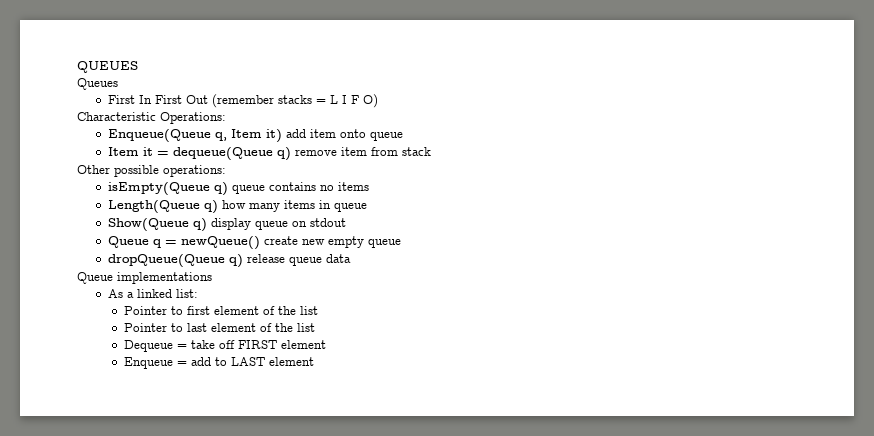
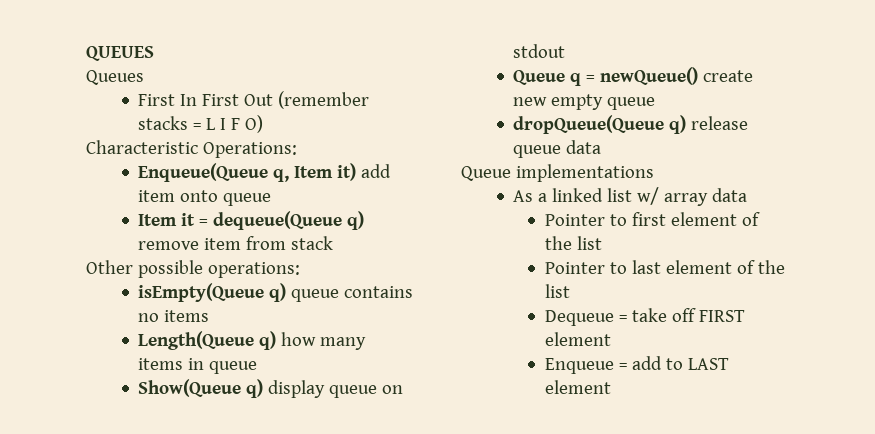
- As a linked list:
+ As a linked list w/ array data

